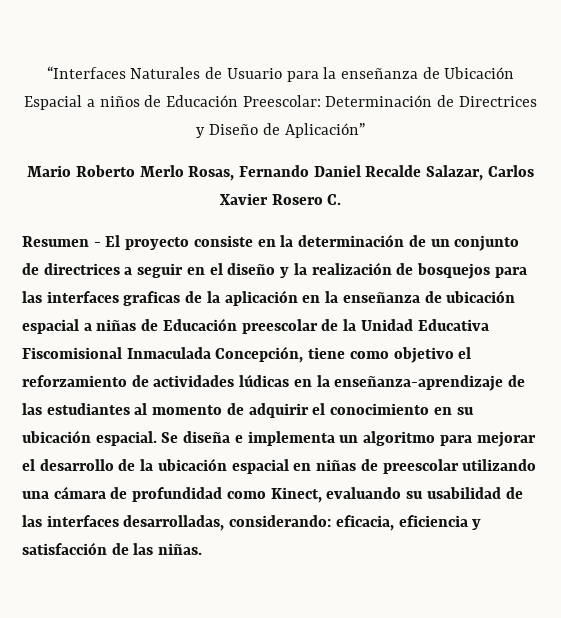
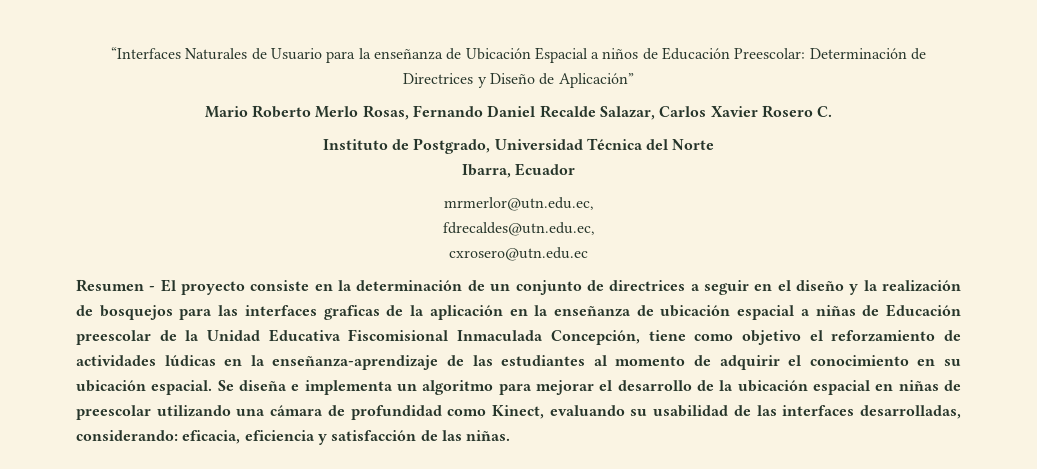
+ Instituto de Postgrado, Universidad Técnica del Norte
+ Ibarra, Ecuador
+ mrmerlor@utn.edu.ec,
+ fdrecaldes@utn.edu.ec,
+ cxrosero@utn.edu.ec

